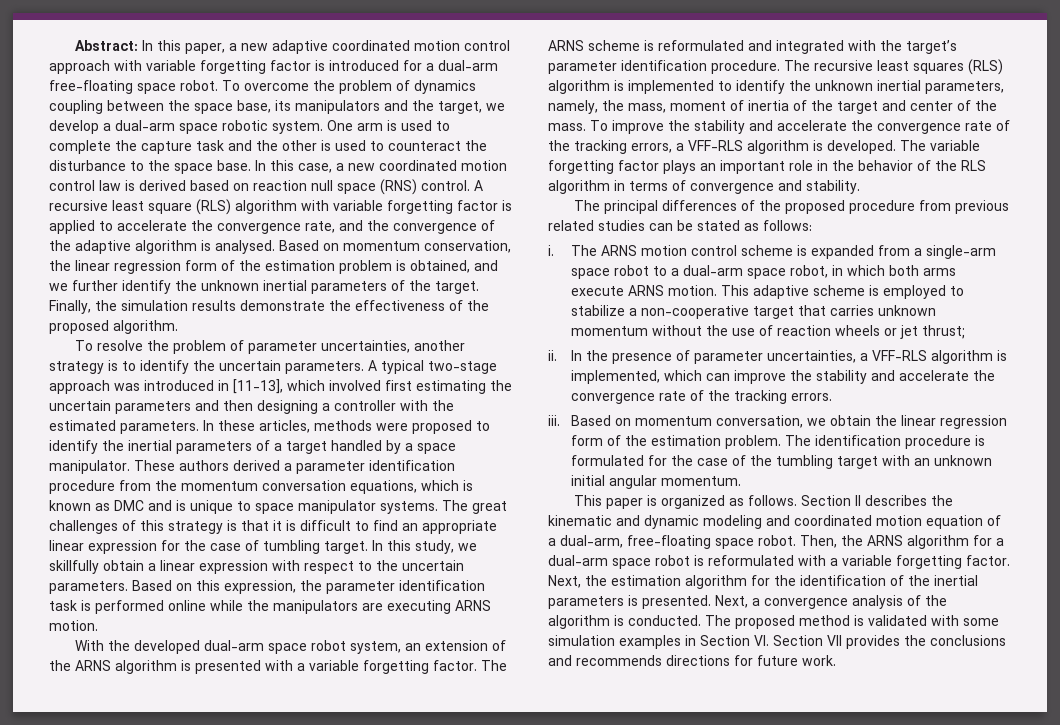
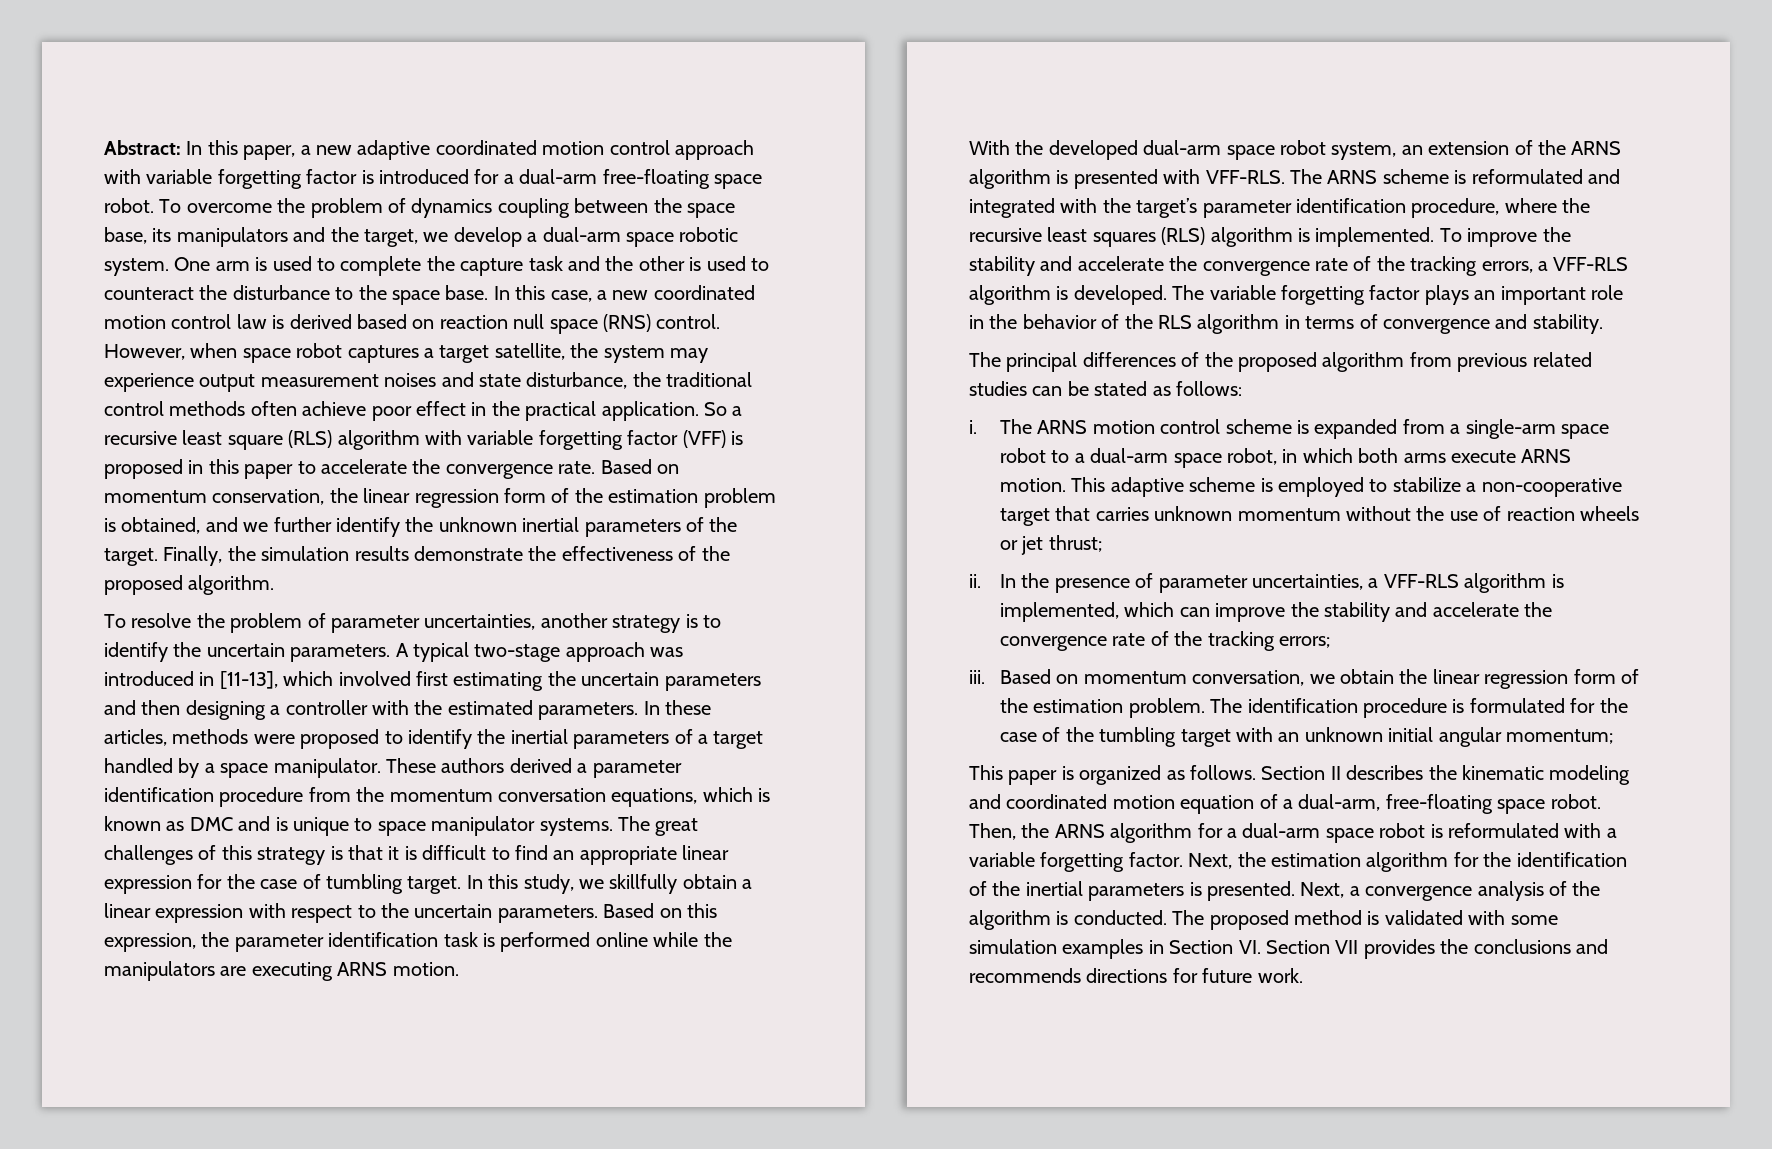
- A recursive least square (RLS) algorithm with variable forgetting factor is applied to accelerate the convergence rate, and the convergence of the adaptive algorithm is analysed.
+ However, when space robot captures a target satellite, the system may experience output measurement noises and state disturbance, the traditional control methods often achieve poor effect in the practical application. So a recursive least square (RLS) algorithm with variable forgetting factor (VFF) is proposed in this paper to accelerate the convergence rate.
- With the developed dual-arm space robot system, an extension of the ARNS algorithm is presented with a variable forgetting factor.
+ With the developed dual-arm space robot system, an extension of the ARNS algorithm is presented with VFF-RLS.
- The ARNS scheme is reformulated and integrated with the target’s parameter identification procedure. The recursive least squares (RLS) algorithm is implemented to identify the unknown inertial parameters, namely, the mass, moment of inertia of the target and center of the mass.
+ The ARNS scheme is reformulated and integrated with the target’s parameter identification procedure, where the recursive least squares (RLS) algorithm is implemented.
- The principal differences of the proposed procedure from previous related studies can be stated as follows:
+ The principal differences of the proposed algorithm from previous related studies can be stated as follows:
- In the presence of parameter uncertainties, a VFF-RLS algorithm is implemented, which can improve the stability and accelerate the convergence rate of the tracking errors.
+ In the presence of parameter uncertainties, a VFF-RLS algorithm is implemented, which can improve the stability and accelerate the convergence rate of the tracking errors;
- The identification procedure is formulated for the case of the tumbling target with an unknown initial angular momentum.
+ The identification procedure is formulated for the case of the tumbling target with an unknown initial angular momentum;
- Section II describes the kinematic and dynamic modeling and coordinated motion equation of a dual-arm, free-floating space robot.
+ Section II describes the kinematic modeling and coordinated motion equation of a dual-arm, free-floating space robot.

